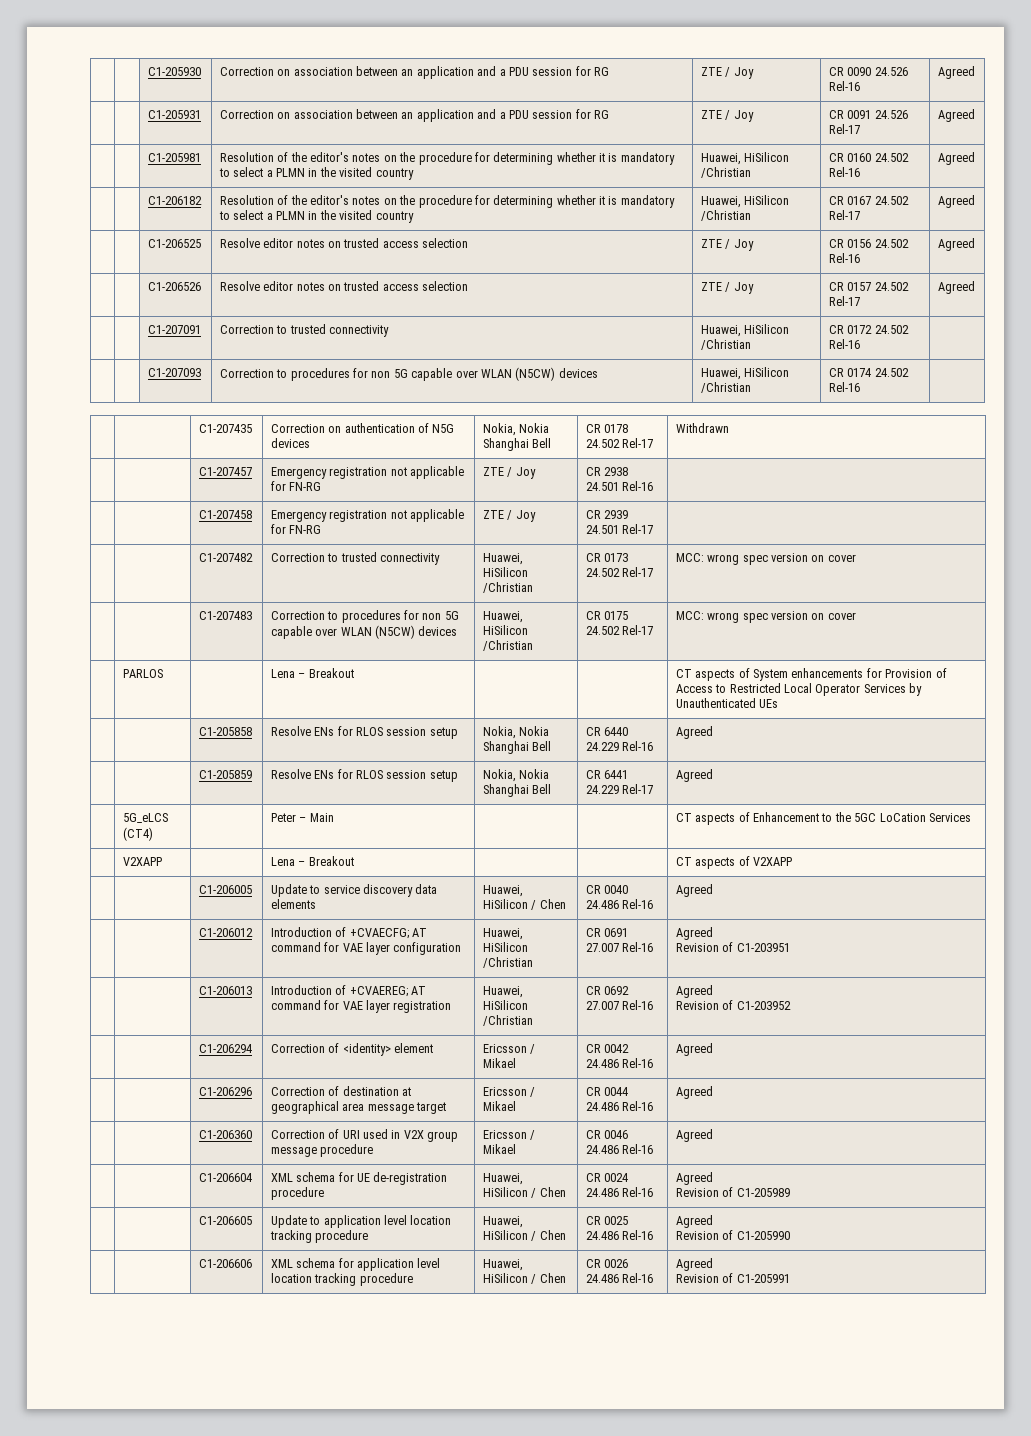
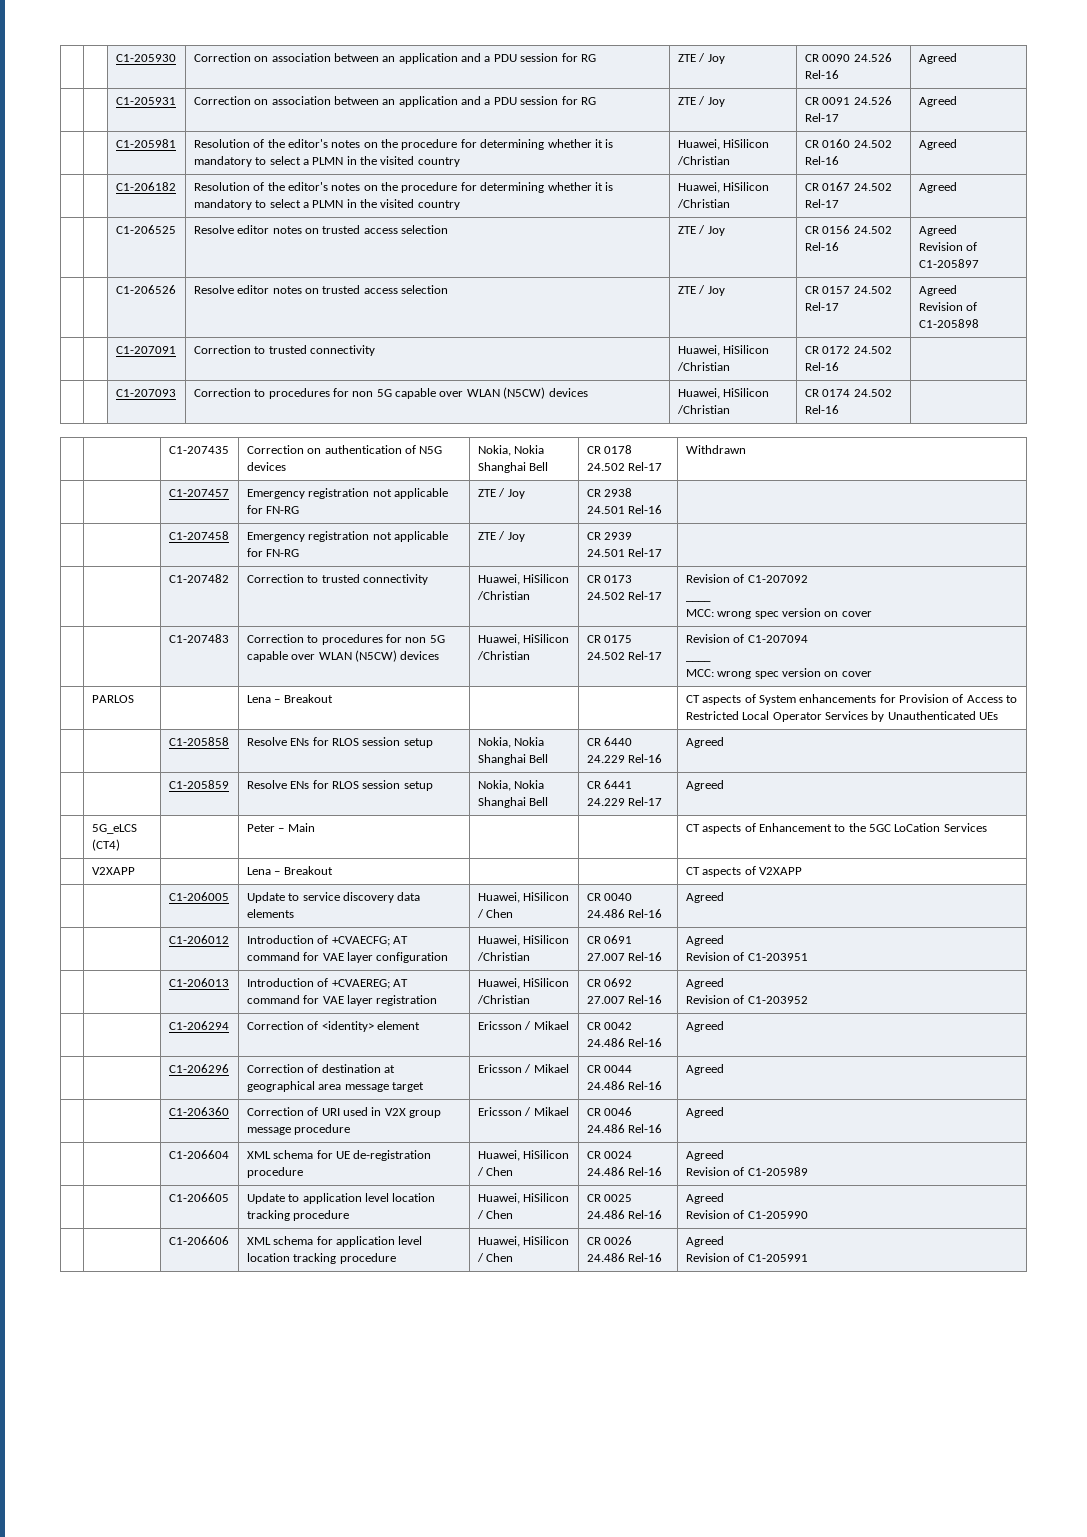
  | | C1-206525 | Resolve editor notes on trusted access selection | ZTE / Joy | CR 0156 24.502 Rel-16 | Agreed
+ Revision of C1-205897
  | | C1-206526 | Resolve editor notes on trusted access selection | ZTE / Joy | CR 0157 24.502 Rel-17 | Agreed
+ Revision of C1-205898
- | | C1-207482 | Correction to trusted connectivity | Huawei, HiSilicon /Christian | CR 0173 24.502 Rel-17 | MCC: wrong spec version on cover
+ | | C1-207482 | Correction to trusted connectivity | Huawei, HiSilicon /Christian | CR 0173 24.502 Rel-17 | Revision of C1-207092
+ ____
+ MCC: wrong spec version on cover
- | | C1-207483 | Correction to procedures for non 5G capable over WLAN (N5CW) devices | Huawei, HiSilicon /Christian | CR 0175 24.502 Rel-17 | MCC: wrong spec version on cover
+ | | C1-207483 | Correction to procedures for non 5G capable over WLAN (N5CW) devices | Huawei, HiSilicon /Christian | CR 0175 24.502 Rel-17 | Revision of C1-207094
+ ____
+ MCC: wrong spec version on cover

